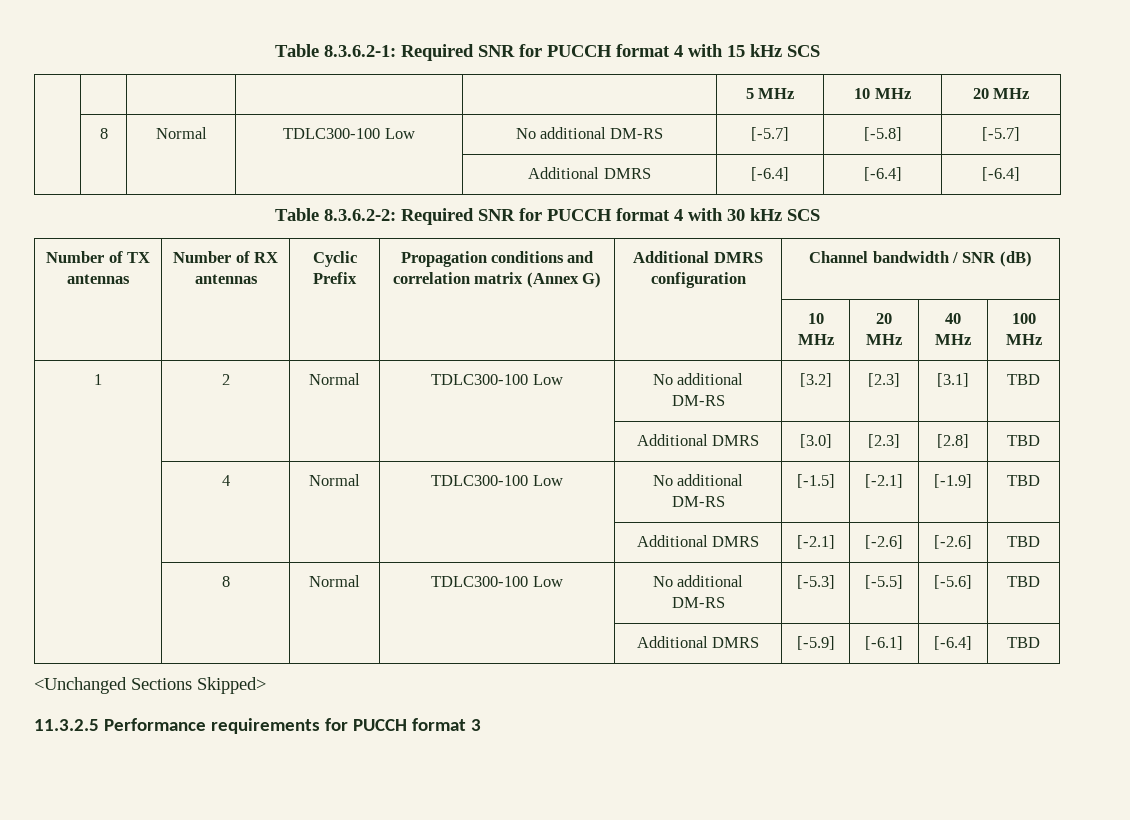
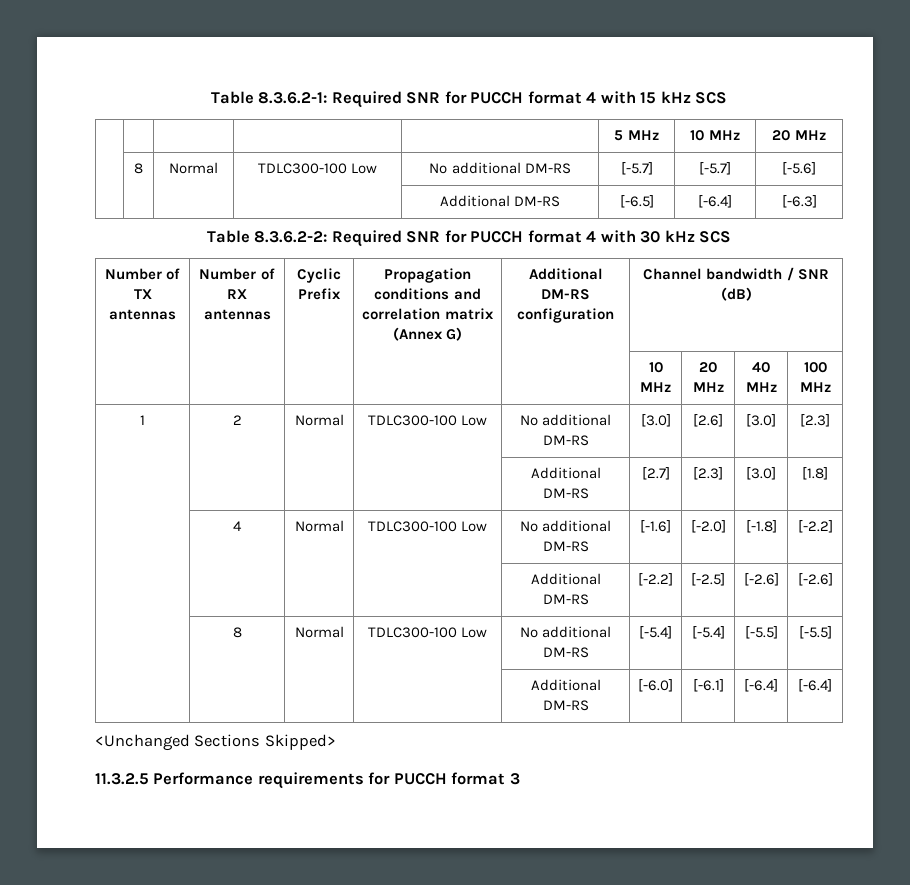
- | 8 | Normal | TDLC300-100 Low | No additional DM-RS | [-5.7] | [-5.8] | [-5.7]
- | | | | Additional DMRS | [-6.4] | [-6.4] | [-6.4]
+ | 8 | Normal | TDLC300-100 Low | No additional DM-RS | [-5.7] | [-5.7] | [-5.6]
+ | | | | Additional DM-RS | [-6.5] | [-6.4] | [-6.3]
- Number of TX antennas | Number of RX antennas | Cyclic Prefix | Propagation conditions and correlation matrix (Annex G) | Additional DMRS configuration | Channel bandwidth / SNR (dB)
+ Number of TX antennas | Number of RX antennas | Cyclic Prefix | Propagation conditions and correlation matrix (Annex G) | Additional DM-RS configuration | Channel bandwidth / SNR (dB)
- 1 | 2 | Normal | TDLC300-100 Low | No additional DM-RS | [3.2] | [2.3] | [3.1] | TBD
- | | | | Additional DMRS | [3.0] | [2.3] | [2.8] | TBD
+ 1 | 2 | Normal | TDLC300-100 Low | No additional DM-RS | [3.0] | [2.6] | [3.0] | [2.3]
+ | | | | Additional DM-RS | [2.7] | [2.3] | [3.0] | [1.8]
- | 4 | Normal | TDLC300-100 Low | No additional DM-RS | [-1.5] | [-2.1] | [-1.9] | TBD
- | | | | Additional DMRS | [-2.1] | [-2.6] | [-2.6] | TBD
- | 8 | Normal | TDLC300-100 Low | No additional DM-RS | [-5.3] | [-5.5] | [-5.6] | TBD
- | | | | Additional DMRS | [-5.9] | [-6.1] | [-6.4] | TBD
+ | 4 | Normal | TDLC300-100 Low | No additional DM-RS | [-1.6] | [-2.0] | [-1.8] | [-2.2]
+ | | | | Additional DM-RS | [-2.2] | [-2.5] | [-2.6] | [-2.6]
+ | 8 | Normal | TDLC300-100 Low | No additional DM-RS | [-5.4] | [-5.4] | [-5.5] | [-5.5]
+ | | | | Additional DM-RS | [-6.0] | [-6.1] | [-6.4] | [-6.4]

